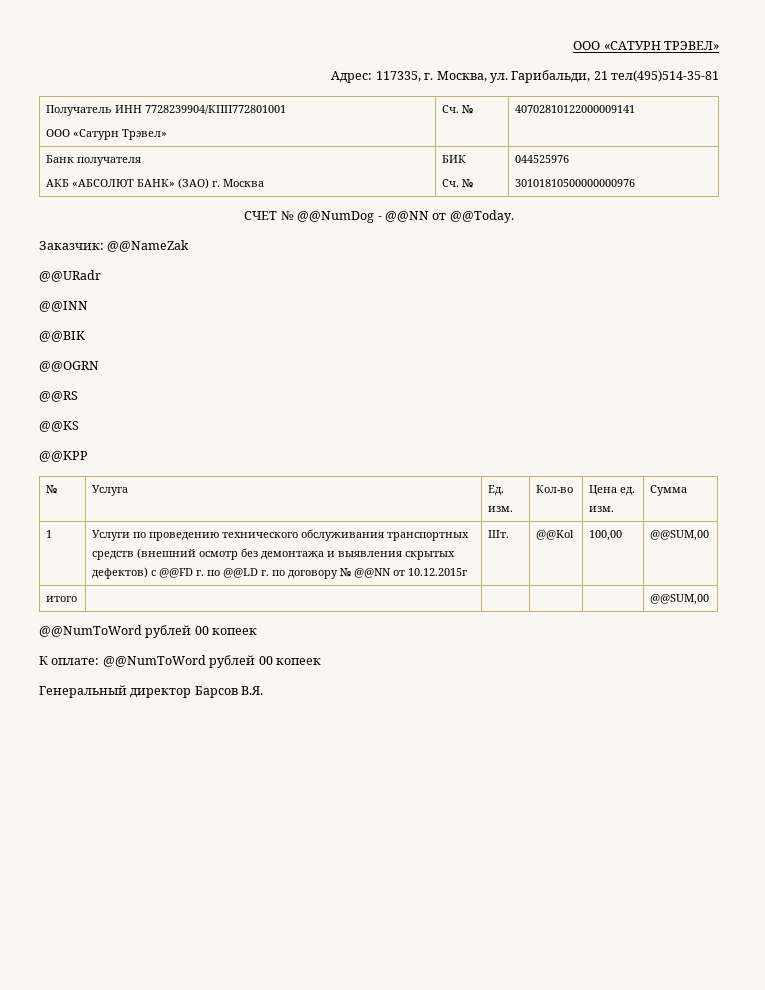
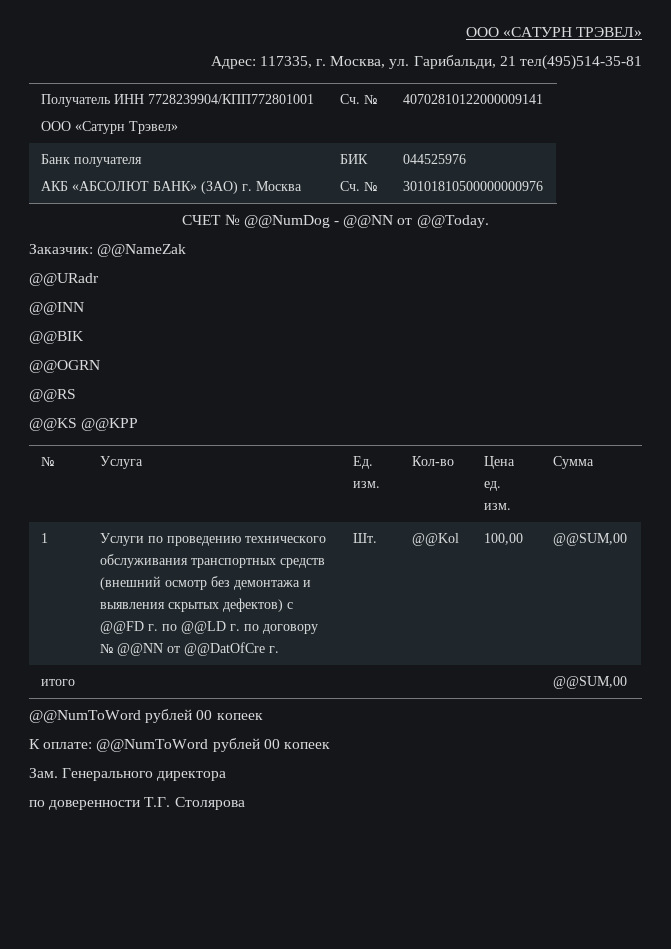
- @@KS
- @@KPP
+ @@KS @@KPP
- 1 | Услуги по проведению технического обслуживания транспортных средств (внешний осмотр без демонтажа и выявления скрытых дефектов) с @@FD г. по @@LD г. по договору № @@NN от 10.12.2015г | Шт. | @@Kol | 100,00 | @@SUM,00
+ 1 | Услуги по проведению технического обслуживания транспортных средств (внешний осмотр без демонтажа и выявления скрытых дефектов) с @@FD г. по @@LD г. по договору № @@NN от @@DatOfCre г. | Шт. | @@Kol | 100,00 | @@SUM,00
- Генеральный директор Барсов В.Я.
+ Зам. Генерального директора
+ по доверенности Т.Г. Столярова

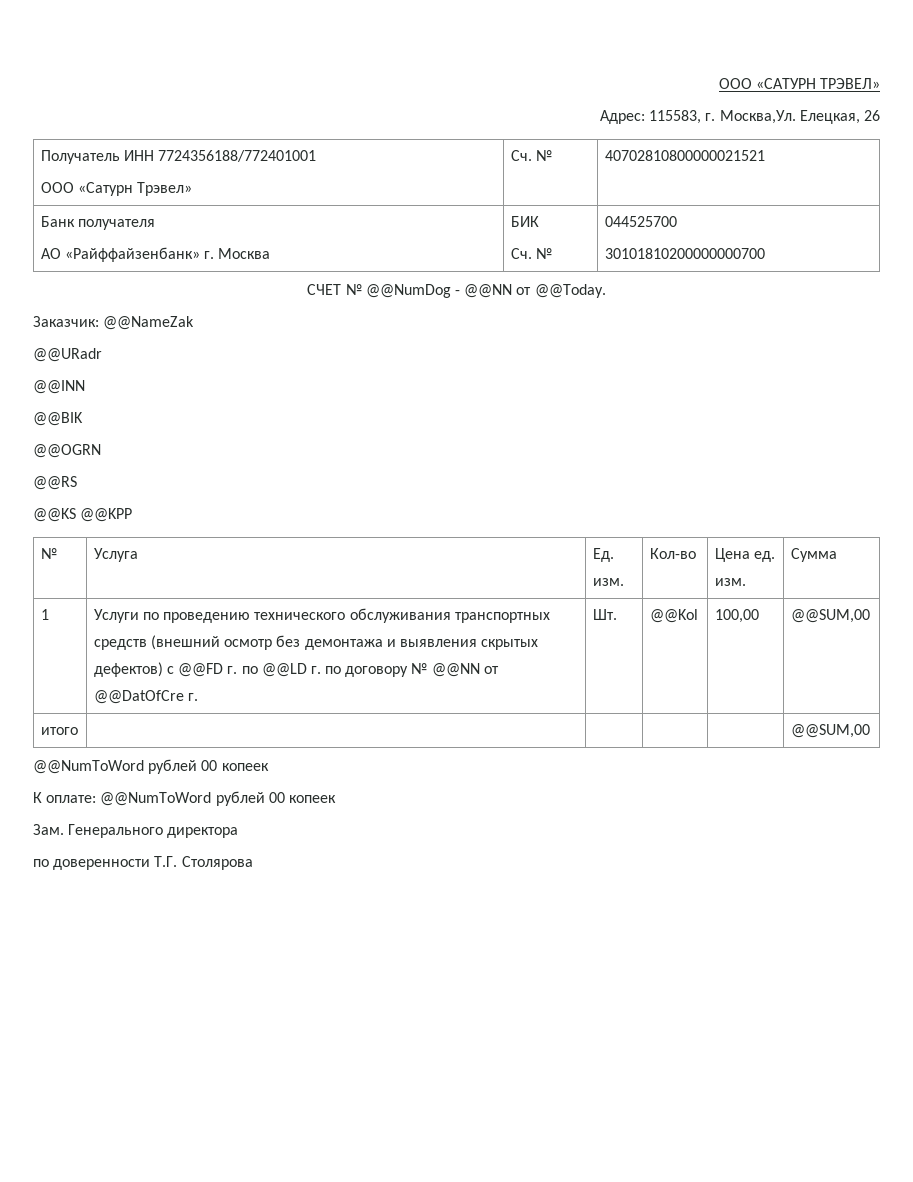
- Адрес: 117335, г. Москва, ул. Гарибальди, 21 тел(495)514-35-81
+ Адрес: 115583, г. Москва,Ул. Елецкая, 26
- Получатель ИНН 7728239904/КПП772801001
- ООО «Сатурн Трэвел» | Сч. № | 40702810122000009141
+ Получатель ИНН 7724356188/772401001
+ ООО «Сатурн Трэвел» | Сч. № | 40702810800000021521
  Банк получателя
- АКБ «АБСОЛЮТ БАНК» (ЗАО) г. Москва | БИК
- Сч. № | 044525976
- 30101810500000000976
+ АО «Райффайзенбанк» г. Москва | БИК
+ Сч. № | 044525700
+ 30101810200000000700

